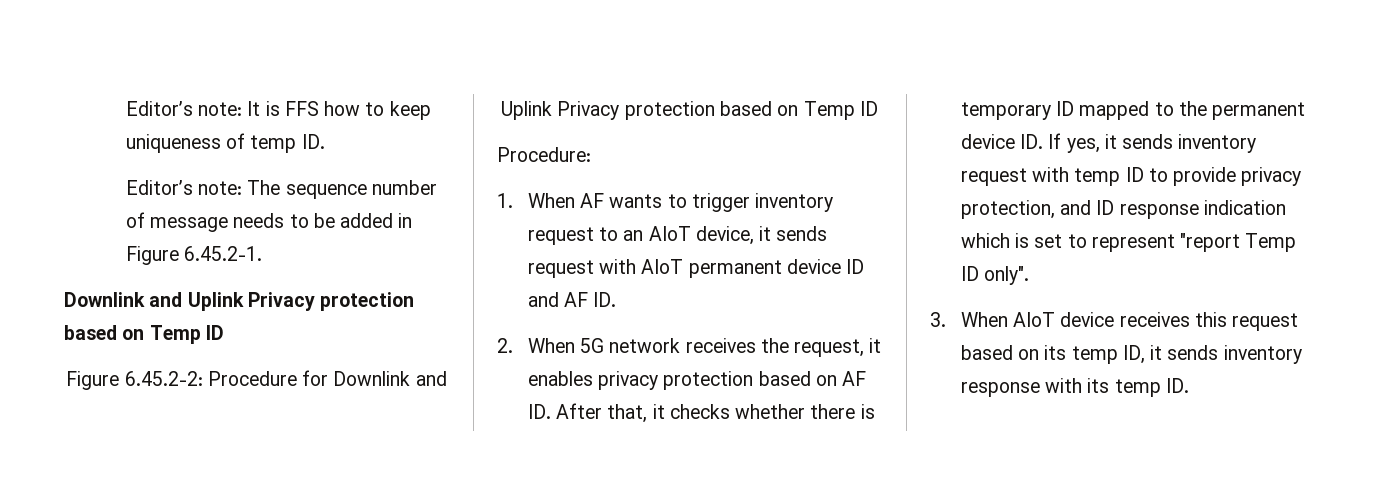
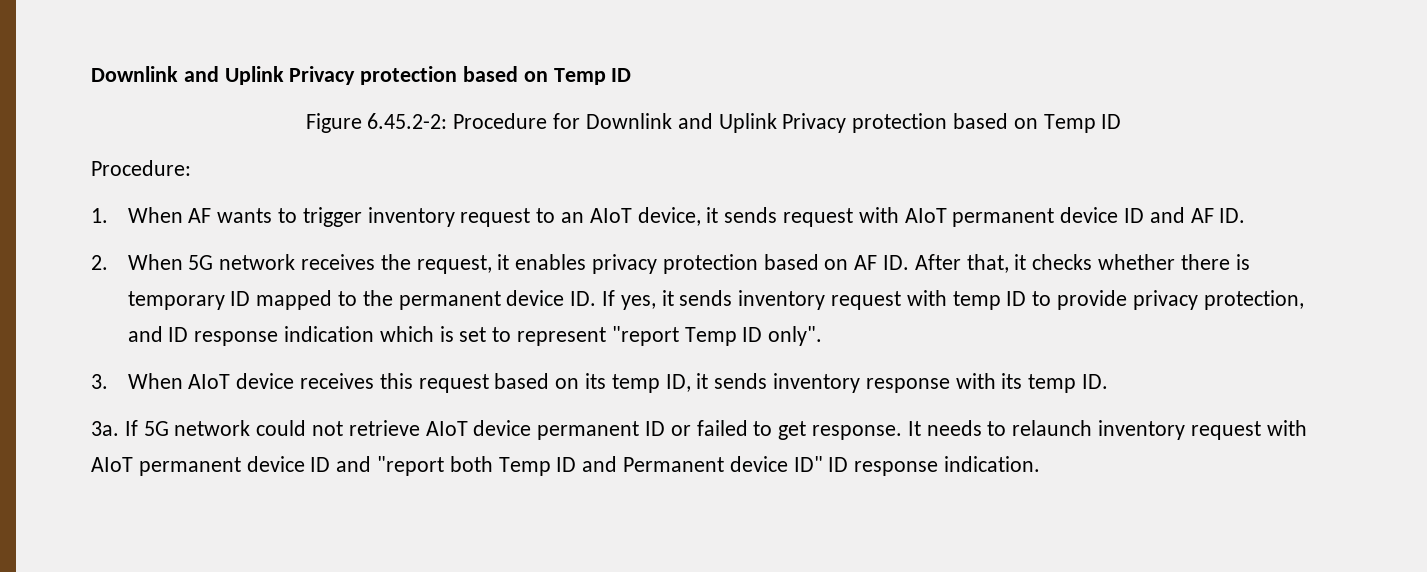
- Editor’s note: It is FFS how to keep uniqueness of temp ID.
- Editor’s note: The sequence number of message needs to be added in Figure 6.45.2-1.
+ 3a. If 5G network could not retrieve AIoT device permanent ID or failed to get response. It needs to relaunch inventory request with AIoT permanent device ID and "report both Temp ID and Permanent device ID" ID response indication.

